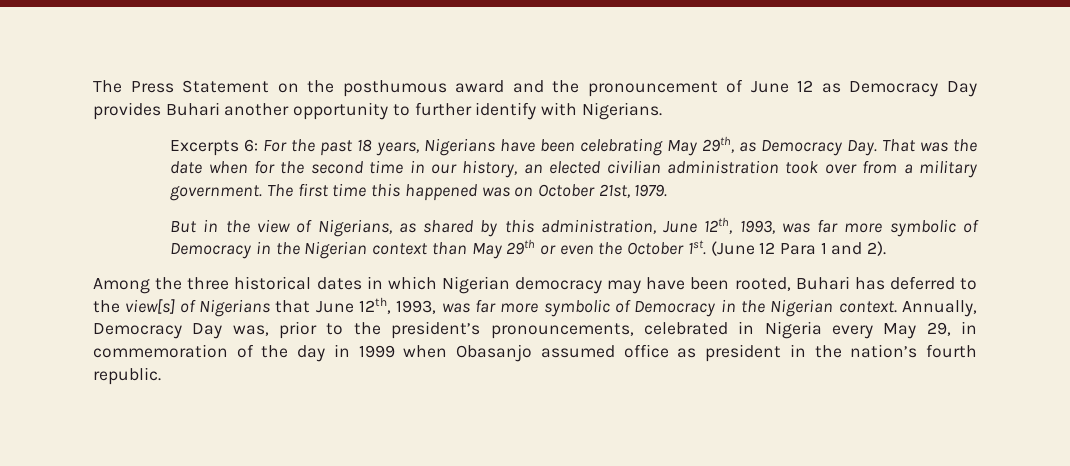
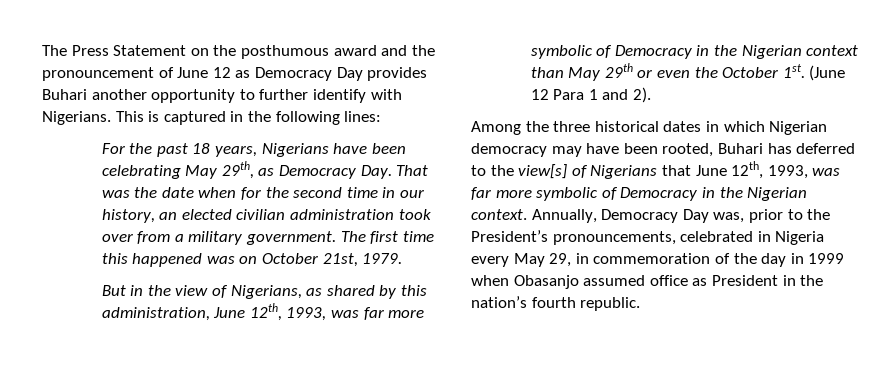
- The Press Statement on the posthumous award and the pronouncement of June 12 as Democracy Day provides Buhari another opportunity to further identify with Nigerians.
- Excerpts 6: For the past 18 years, Nigerians have been celebrating May 29th, as Democracy Day. That was the date when for the second time in our history, an elected civilian administration took over from a military government.
+ The Press Statement on the posthumous award and the pronouncement of June 12 as Democracy Day provides Buhari another opportunity to further identify with Nigerians. This is captured in the following lines:
+ For the past 18 years, Nigerians have been celebrating May 29th, as Democracy Day. That was the date when for the second time in our history, an elected civilian administration took over from a military government.
- Annually, Democracy Day was, prior to the president’s pronouncements, celebrated in Nigeria every May 29, in commemoration of the day in 1999 when Obasanjo assumed office as president in the nation’s fourth republic.
+ Annually, Democracy Day was, prior to the President’s pronouncements, celebrated in Nigeria every May 29, in commemoration of the day in 1999 when Obasanjo assumed office as President in the nation’s fourth republic.

